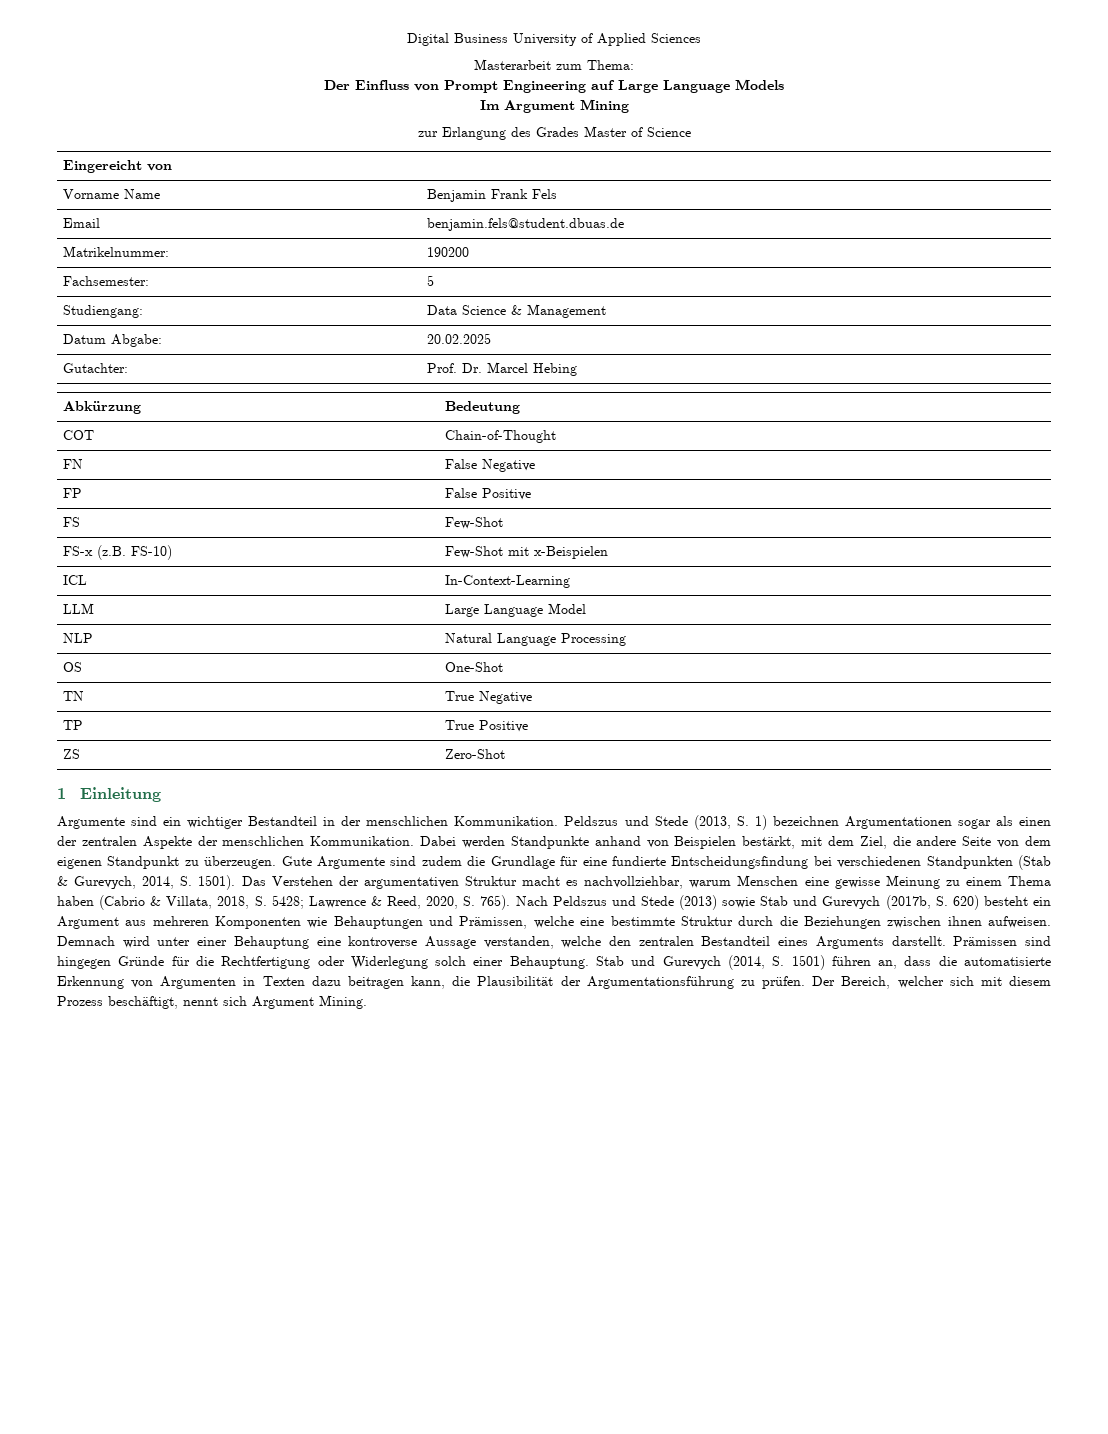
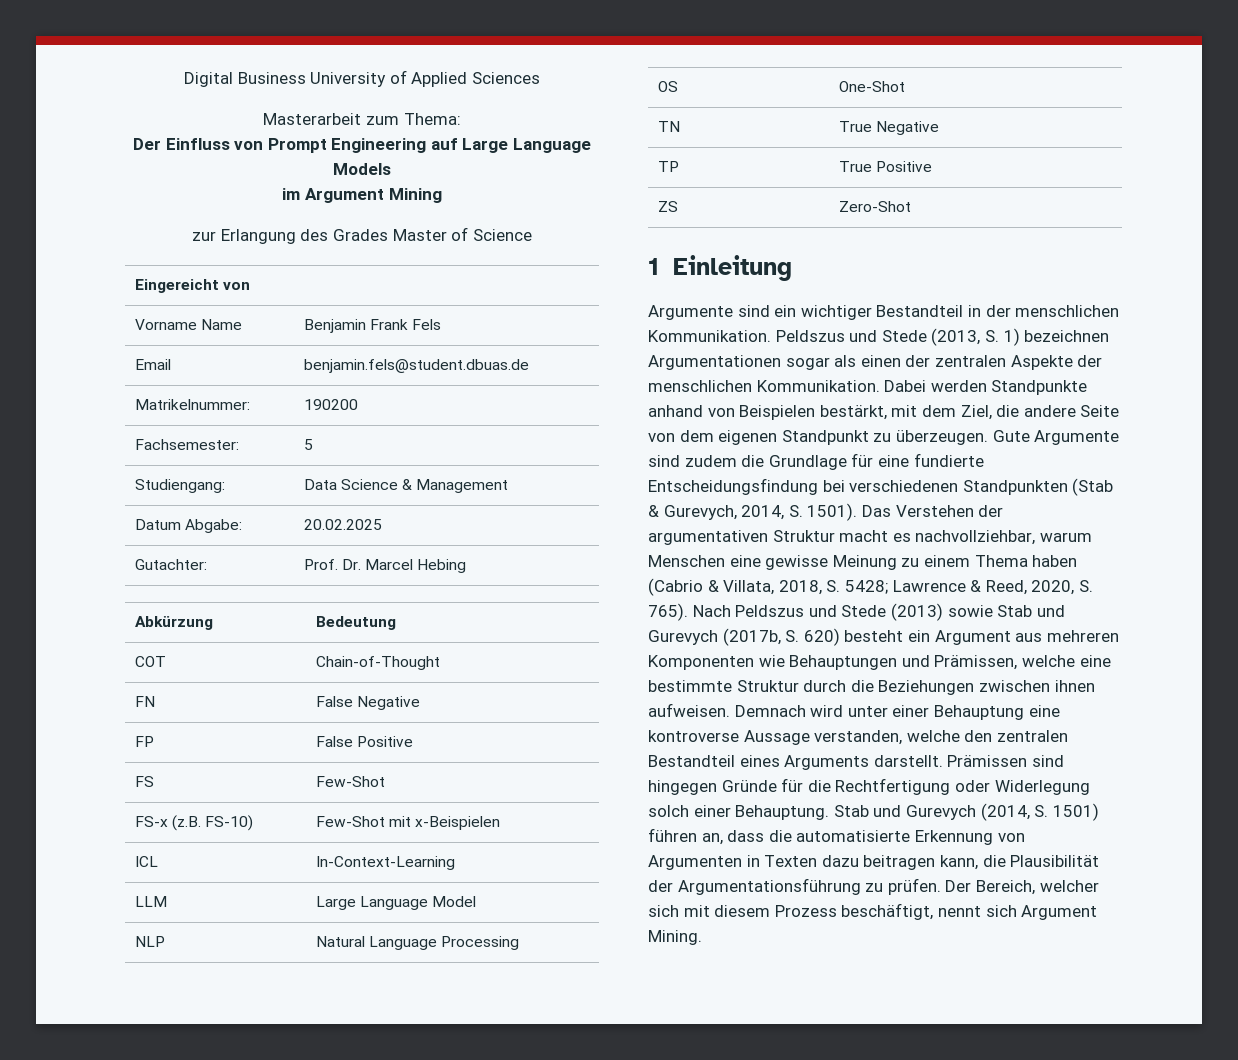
- Im Argument Mining
+ im Argument Mining

